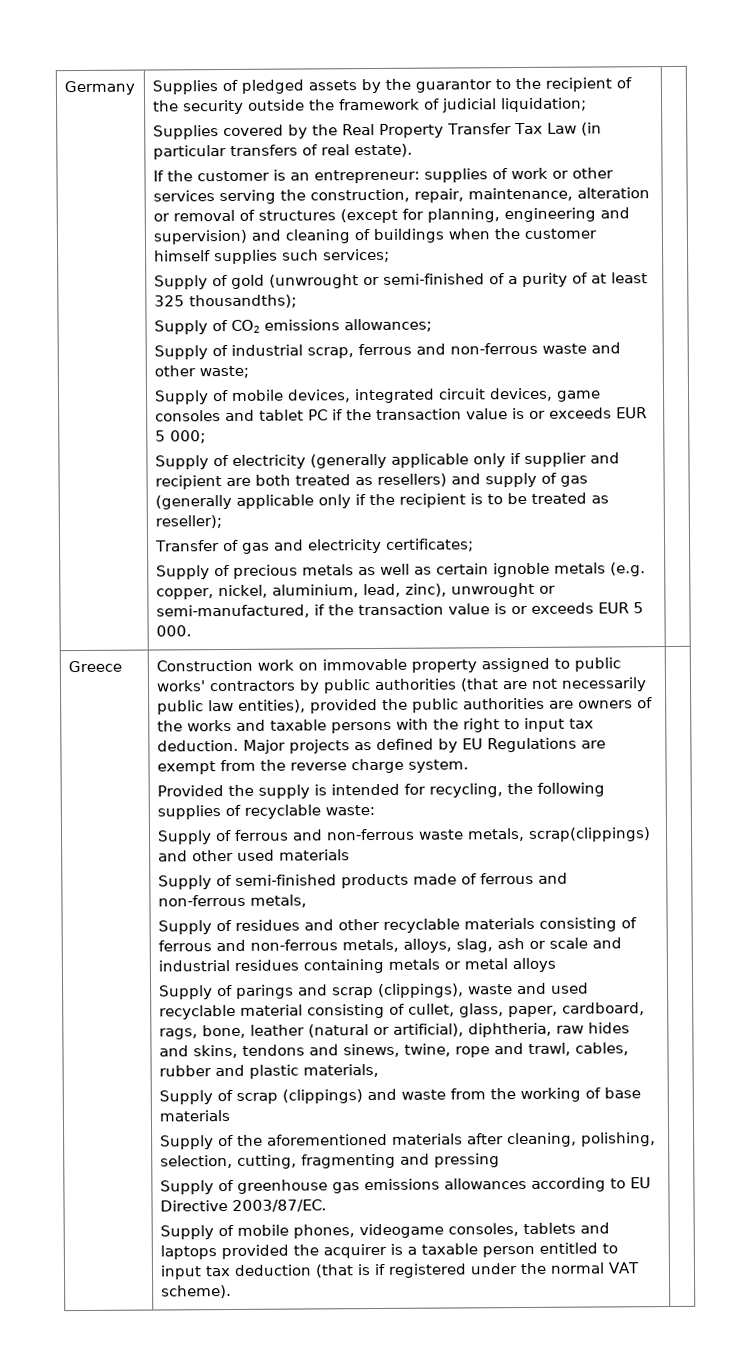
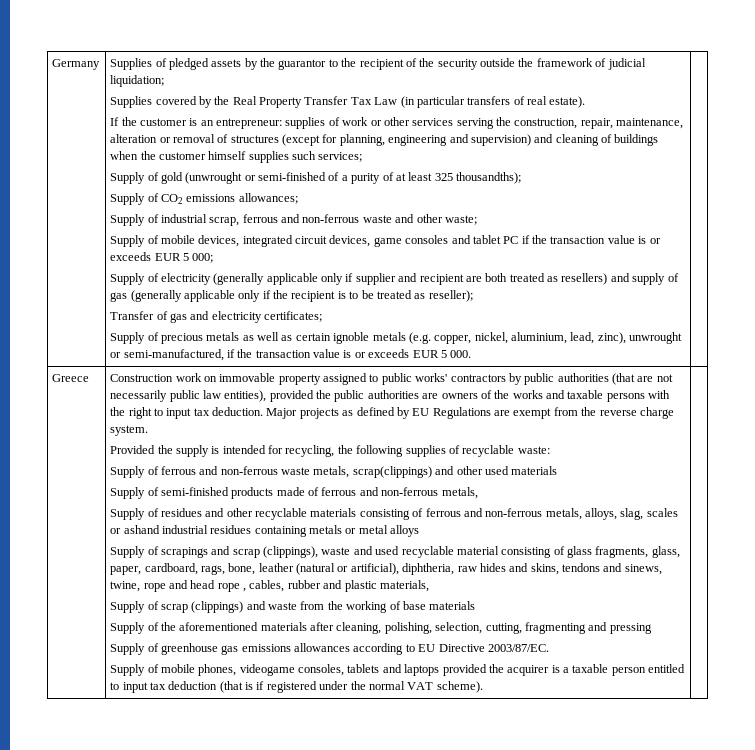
- Supply of residues and other recyclable materials consisting of ferrous and non-ferrous metals, alloys, slag, ash or scale and industrial residues containing metals or metal alloys
+ Supply of residues and other recyclable materials consisting of ferrous and non-ferrous metals, alloys, slag, scales or ashand industrial residues containing metals or metal alloys
- Supply of parings and scrap (clippings), waste and used recyclable material consisting of cullet, glass, paper, cardboard, rags, bone, leather (natural or artificial), diphtheria, raw hides and skins, tendons and sinews, twine, rope and trawl, cables, rubber and plastic materials,
+ Supply of scrapings and scrap (clippings), waste and used recyclable material consisting of glass fragments, glass, paper, cardboard, rags, bone, leather (natural or artificial), diphtheria, raw hides and skins, tendons and sinews, twine, rope and head rope , cables, rubber and plastic materials,

